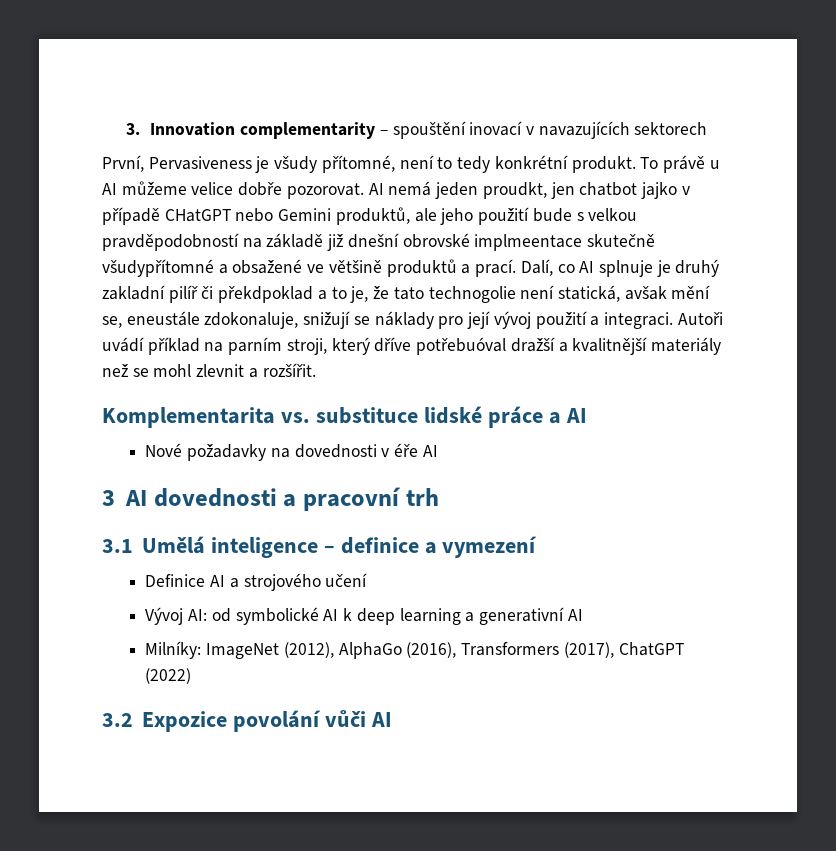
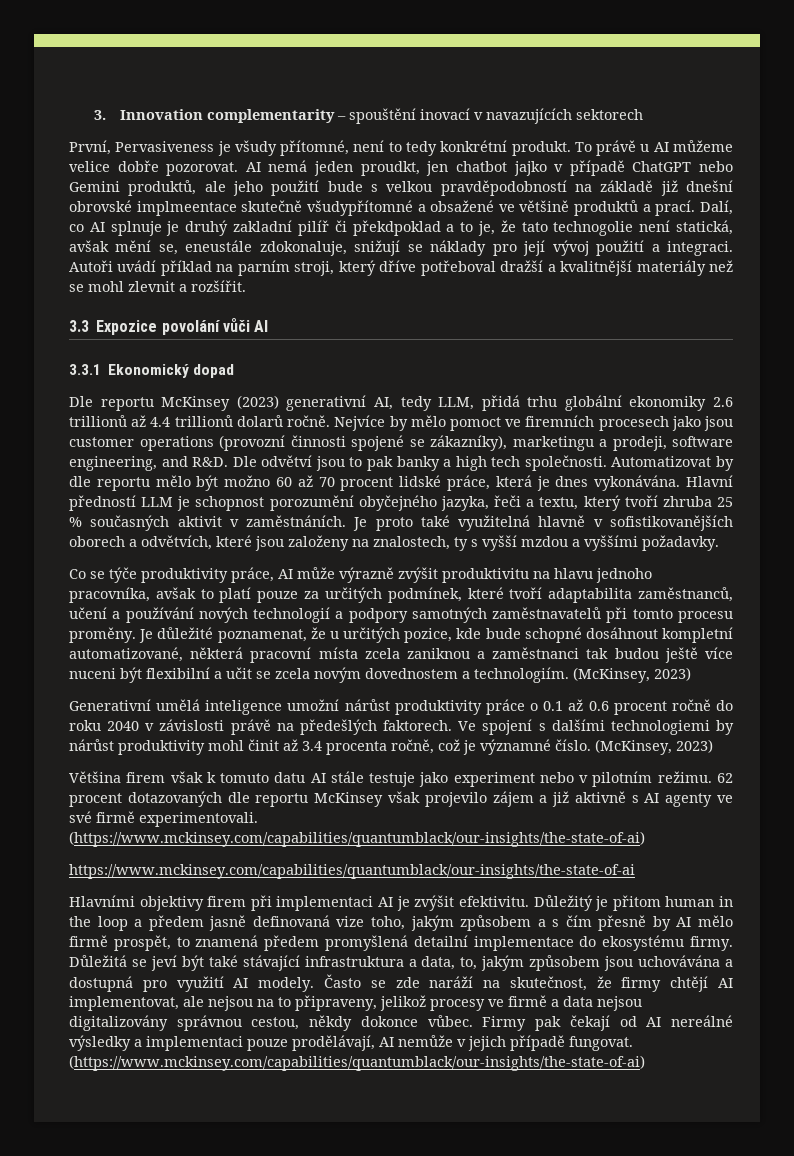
- AI nemá jeden proudkt, jen chatbot jajko v případě CHatGPT nebo Gemini produktů, ale jeho použití bude s velkou pravděpodobností na základě již dnešní obrovské implmeentace skutečně všudypřítomné a obsažené ve většině produktů a prací.
+ AI nemá jeden proudkt, jen chatbot jajko v případě ChatGPT nebo Gemini produktů, ale jeho použití bude s velkou pravděpodobností na základě již dnešní obrovské implmeentace skutečně všudypřítomné a obsažené ve většině produktů a prací.
- Autoři uvádí příklad na parním stroji, který dříve potřebuóval dražší a kvalitnější materiály než se mohl zlevnit a rozšířit.
+ Autoři uvádí příklad na parním stroji, který dříve potřeboval dražší a kvalitnější materiály než se mohl zlevnit a rozšířit.
- Komplementarita vs. substituce lidské práce a AI
- Nové požadavky na dovednosti v éře AI
- 3 AI dovednosti a pracovní trh
- 3.1 Umělá inteligence – definice a vymezení
- Definice AI a strojového učení
- Vývoj AI: od symbolické AI k deep learning a generativní AI
- Milníky: ImageNet (2012), AlphaGo (2016), Transformers (2017), ChatGPT (2022)
- 3.2 Expozice povolání vůči AI
+ 3.3 Expozice povolání vůči AI
+ 3.3.1 Ekonomický dopad
+ Dle reportu McKinsey (2023) generativní AI, tedy LLM, přidá trhu globální ekonomiky 2.6 trillionů až 4.4 trillionů dolarů ročně. Nejvíce by mělo pomoct ve firemních procesech jako jsou customer operations (provozní činnosti spojené se zákazníky), marketingu a prodeji, software engineering, and R&D. Dle odvětví jsou to pak banky a high tech společnosti. Automatizovat by dle reportu mělo být možno 60 až 70 procent lidské práce, která je dnes vykonávána. Hlavní předností LLM je schopnost porozumění obyčejného jazyka, řeči a textu, který tvoří zhruba 25 % současných aktivit v zaměstnáních. Je proto také využitelná hlavně v sofistikovanějších oborech a odvětvích, které jsou založeny na znalostech, ty s vyšší mzdou a vyššími požadavky.
+ Co se týče produktivity práce, AI může výrazně zvýšit produktivitu na hlavu jednoho pracovníka, avšak to platí pouze za určitých podmínek, které tvoří adaptabilita zaměstnanců, učení a používání nových technologií a podpory samotných zaměstnavatelů při tomto procesu proměny. Je důležité poznamenat, že u určitých pozice, kde bude schopné dosáhnout kompletní automatizované, některá pracovní místa zcela zaniknou a zaměstnanci tak budou ještě více nuceni být flexibilní a učit se zcela novým dovednostem a technologiím. (McKinsey, 2023)
+ Generativní umělá inteligence umožní nárůst produktivity práce o 0.1 až 0.6 procent ročně do roku 2040 v závislosti právě na předešlých faktorech. Ve spojení s dalšími technologiemi by nárůst produktivity mohl činit až 3.4 procenta ročně, což je významné číslo. (McKinsey, 2023)
+ Většina firem však k tomuto datu AI stále testuje jako experiment nebo v pilotním režimu. 62 procent dotazovaných dle reportu McKinsey však projevilo zájem a již aktivně s AI agenty ve své firmě experimentovali. (https://www.mckinsey.com/capabilities/quantumblack/our-insights/the-state-of-ai)
+ https://www.mckinsey.com/capabilities/quantumblack/our-insights/the-state-of-ai
+ Hlavními objektivy firem při implementaci AI je zvýšit efektivitu. Důležitý je přitom human in the loop a předem jasně definovaná vize toho, jakým způsobem a s čím přesně by AI mělo firmě prospět, to znamená předem promyšlená detailní implementace do ekosystému firmy. Důležitá se jeví být také stávající infrastruktura a data, to, jakým způsobem jsou uchovávána a dostupná pro využití AI modely. Často se zde naráží na skutečnost, že firmy chtějí AI implementovat, ale nejsou na to připraveny, jelikož procesy ve firmě a data nejsou digitalizovány správnou cestou, někdy dokonce vůbec. Firmy pak čekají od AI nereálné výsledky a implementaci pouze prodělávají, AI nemůže v jejich případě fungovat. (https://www.mckinsey.com/capabilities/quantumblack/our-insights/the-state-of-ai)

